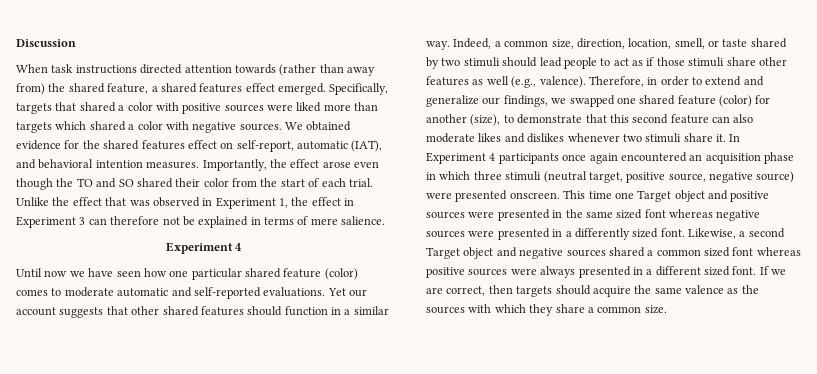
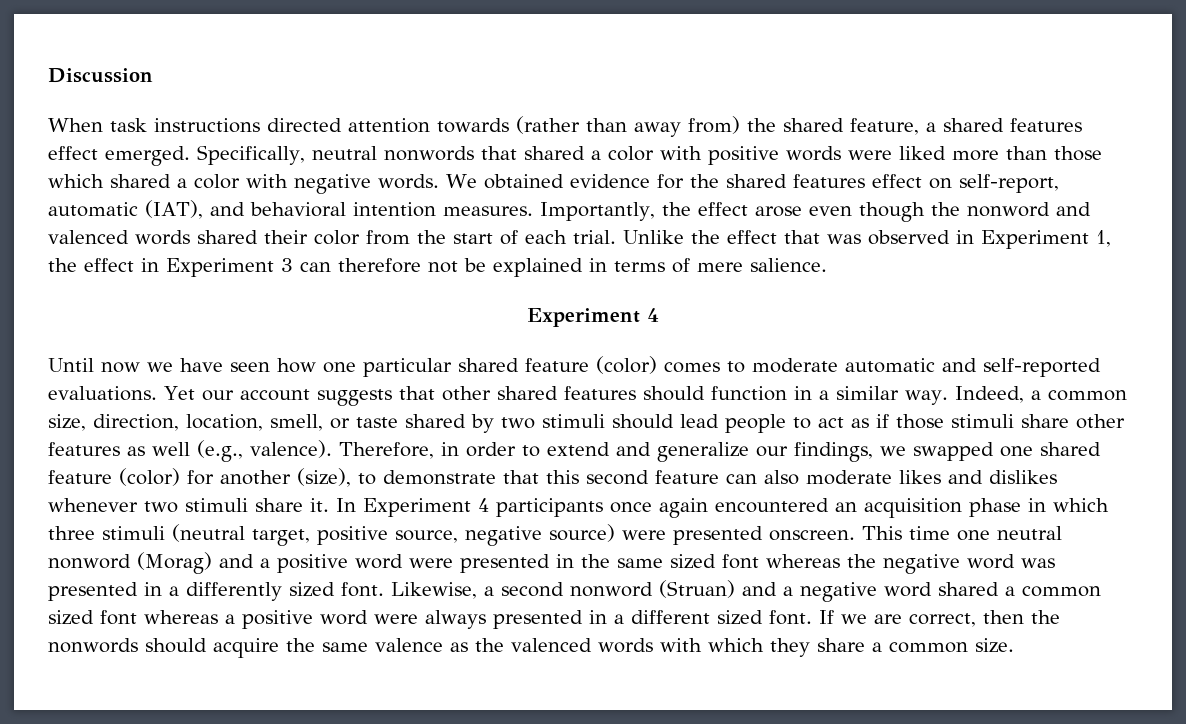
- Specifically, targets that shared a color with positive sources were liked more than targets which shared a color with negative sources.
+ Specifically, neutral nonwords that shared a color with positive words were liked more than those which shared a color with negative words.
- Importantly, the effect arose even though the TO and SO shared their color from the start of each trial.
+ Importantly, the effect arose even though the nonword and valenced words shared their color from the start of each trial.
- This time one Target object and positive sources were presented in the same sized font whereas negative sources were presented in a differently sized font.
+ This time one neutral nonword (Morag) and a positive word were presented in the same sized font whereas the negative word was presented in a differently sized font.
- Likewise, a second Target object and negative sources shared a common sized font whereas positive sources were always presented in a different sized font.
+ Likewise, a second nonword (Struan) and a negative word shared a common sized font whereas a positive word were always presented in a different sized font.
- If we are correct, then targets should acquire the same valence as the sources with which they share a common size.
+ If we are correct, then the nonwords should acquire the same valence as the valenced words with which they share a common size.

